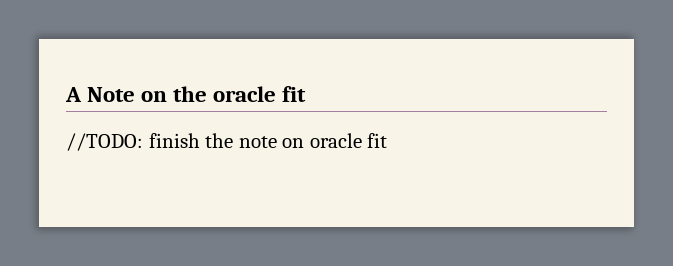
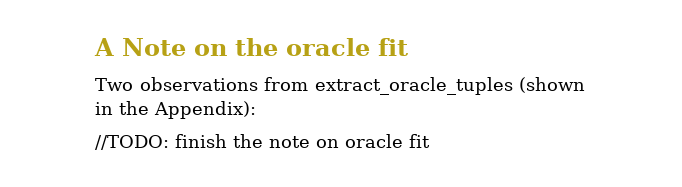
+ Two observations from extract_oracle_tuples (shown in the Appendix):

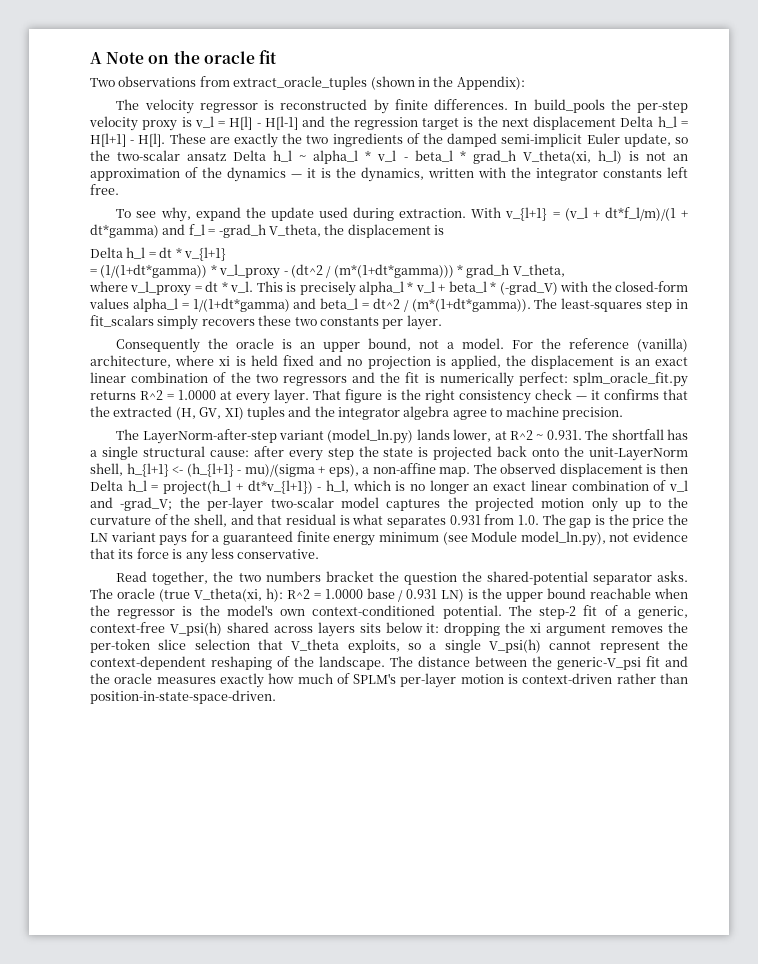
- //TODO: finish the note on oracle fit
+ The velocity regressor is reconstructed by finite differences. In build_pools the per-step velocity proxy is v_l = H[l] - H[l-1] and the regression target is the next displacement Delta h_l = H[l+1] - H[l]. These are exactly the two ingredients of the damped semi-implicit Euler update, so the two-scalar ansatz Delta h_l ~ alpha_l * v_l - beta_l * grad_h V_theta(xi, h_l) is not an approximation of the dynamics — it is the dynamics, written with the integrator constants left free.
+ To see why, expand the update used during extraction. With v_{l+1} = (v_l + dt*f_l/m)/(1 + dt*gamma) and f_l = -grad_h V_theta, the displacement is
+ Delta h_l = dt * v_{l+1}
+ = (1/(1+dt*gamma)) * v_l_proxy - (dt^2 / (m*(1+dt*gamma))) * grad_h V_theta,
+ where v_l_proxy = dt * v_l. This is precisely alpha_l * v_l + beta_l * (-grad_V) with the closed-form values alpha_l = 1/(1+dt*gamma) and beta_l = dt^2 / (m*(1+dt*gamma)). The least-squares step in fit_scalars simply recovers these two constants per layer.
+ Consequently the oracle is an upper bound, not a model. For the reference (vanilla) architecture, where xi is held fixed and no projection is applied, the displacement is an exact linear combination of the two regressors and the fit is numerically perfect: splm_oracle_fit.py returns R^2 = 1.0000 at every layer. That figure is the right consistency check — it confirms that the extracted (H, GV, XI) tuples and the integrator algebra agree to machine precision.
+ The LayerNorm-after-step variant (model_ln.py) lands lower, at R^2 ~ 0.931. The shortfall has a single structural cause: after every step the state is projected back onto the unit-LayerNorm shell, h_{l+1} <- (h_{l+1} - mu)/(sigma + eps), a non-affine map. The observed displacement is then Delta h_l = project(h_l + dt*v_{l+1}) - h_l, which is no longer an exact linear combination of v_l and -grad_V; the per-layer two-scalar model captures the projected motion only up to the curvature of the shell, and that residual is what separates 0.931 from 1.0. The gap is the price the LN variant pays for a guaranteed finite energy minimum (see Module model_ln.py), not evidence that its force is any less conservative.
+ Read together, the two numbers bracket the question the shared-potential separator asks. The oracle (true V_theta(xi, h): R^2 = 1.0000 base / 0.931 LN) is the upper bound reachable when the regressor is the model's own context-conditioned potential. The step-2 fit of a generic, context-free V_psi(h) shared across layers sits below it: dropping the xi argument removes the per-token slice selection that V_theta exploits, so a single V_psi(h) cannot represent the context-dependent reshaping of the landscape. The distance between the generic-V_psi fit and the oracle measures exactly how much of SPLM's per-layer motion is context-driven rather than position-in-state-space-driven.

